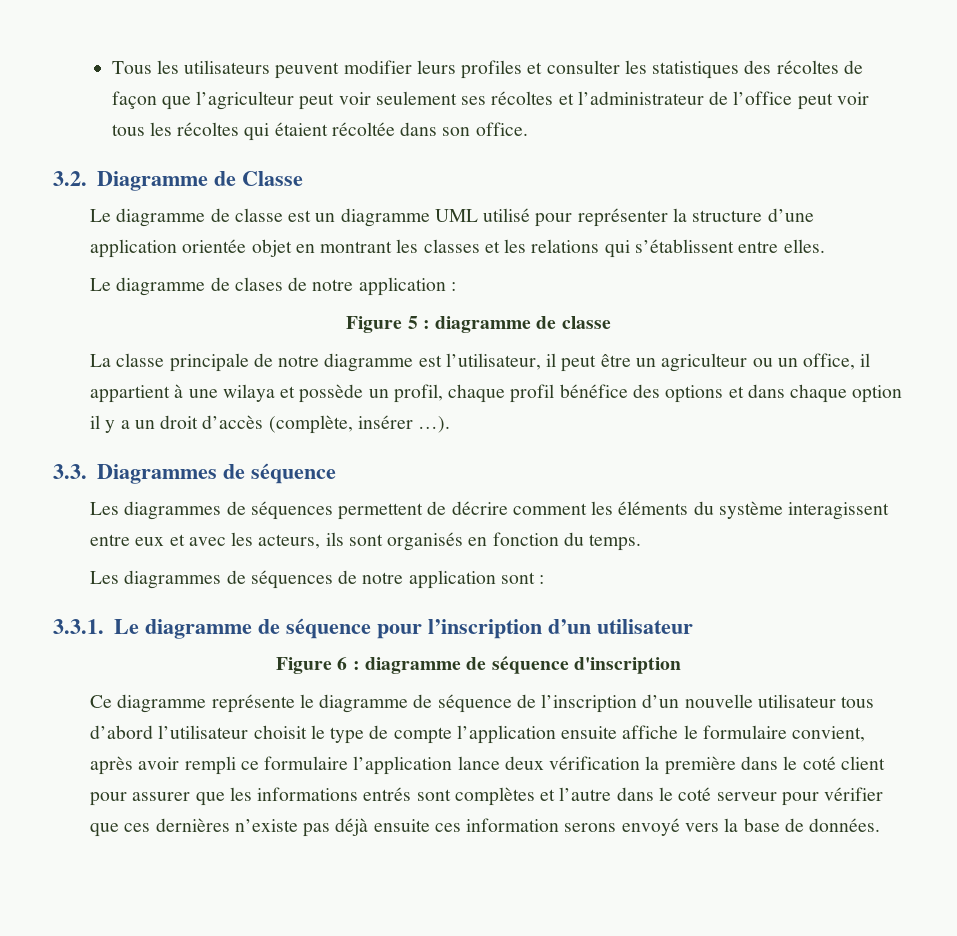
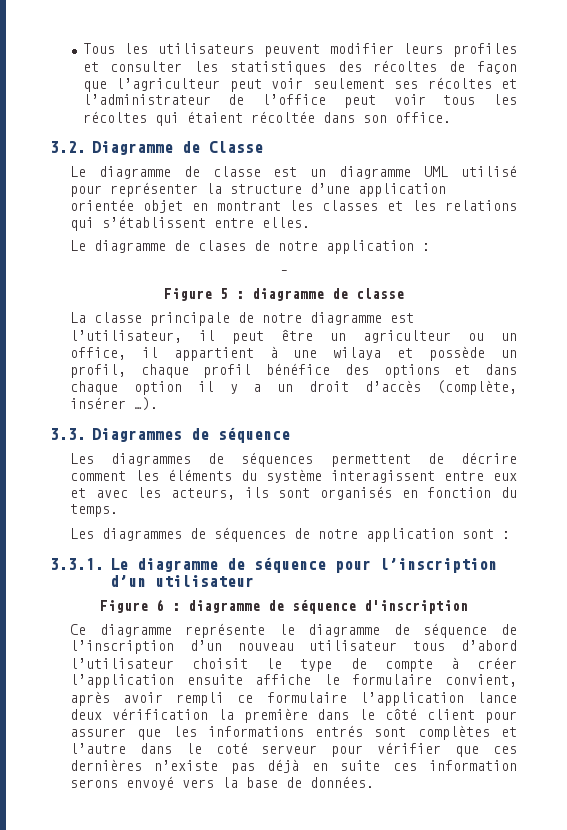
+ –
- Ce diagramme représente le diagramme de séquence de l’inscription d’un nouvelle utilisateur tous d’abord l’utilisateur choisit le type de compte l’application ensuite affiche le formulaire convient, après avoir rempli ce formulaire l’application lance deux vérification la première dans le coté client pour assurer que les informations entrés sont complètes et l’autre dans le coté serveur pour vérifier que ces dernières n’existe pas déjà ensuite ces information serons envoyé vers la base de données.
+ Ce diagramme représente le diagramme de séquence de l’inscription d’un nouveau utilisateur tous d’abord l’utilisateur choisit le type de compte à créer l’application ensuite affiche le formulaire convient, après avoir rempli ce formulaire l’application lance deux vérification la première dans le côté client pour assurer que les informations entrés sont complètes et l’autre dans le coté serveur pour vérifier que ces dernières n’existe pas déjà en suite ces information serons envoyé vers la base de données.

